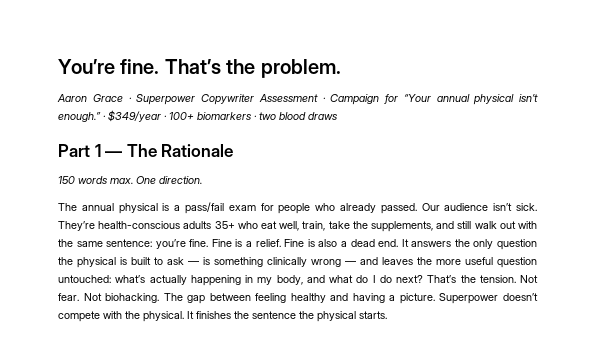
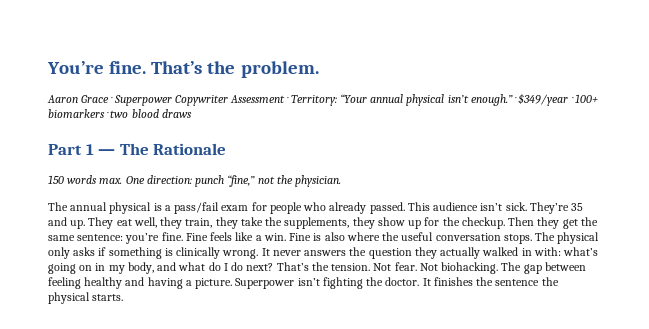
- Aaron Grace · Superpower Copywriter Assessment · Campaign for “Your annual physical isn’t enough.”
+ Aaron Grace · Superpower Copywriter Assessment · Territory: “Your annual physical isn’t enough.”
- 150 words max. One direction.
+ 150 words max. One direction: punch “fine,” not the physician.
- Our audience isn’t sick.
+ This audience isn’t sick.
- They’re health-conscious adults 35+ who eat well, train, take the supplements, and still walk out with the same sentence: you’re fine.
+ They’re 35 and up. They eat well, they train, they take the supplements, they show up for the checkup. Then they get the same sentence: you’re fine.
- Fine is a relief. Fine is also a dead end. It answers the only question the physical is built to ask — is something clinically wrong — and leaves the more useful question untouched: what’s actually happening in my body, and what do I do next?
+ Fine feels like a win. Fine is also where the useful conversation stops. The physical only asks if something is clinically wrong. It never answers the question they actually walked in with: what’s going on in my body, and what do I do next?
- Superpower doesn’t compete with the physical.
+ Superpower isn’t fighting the doctor.

